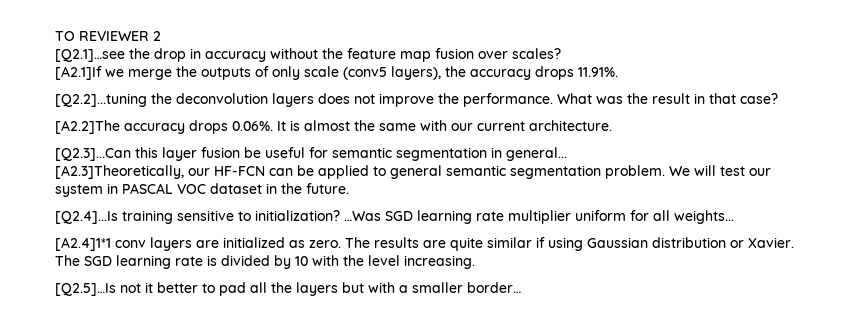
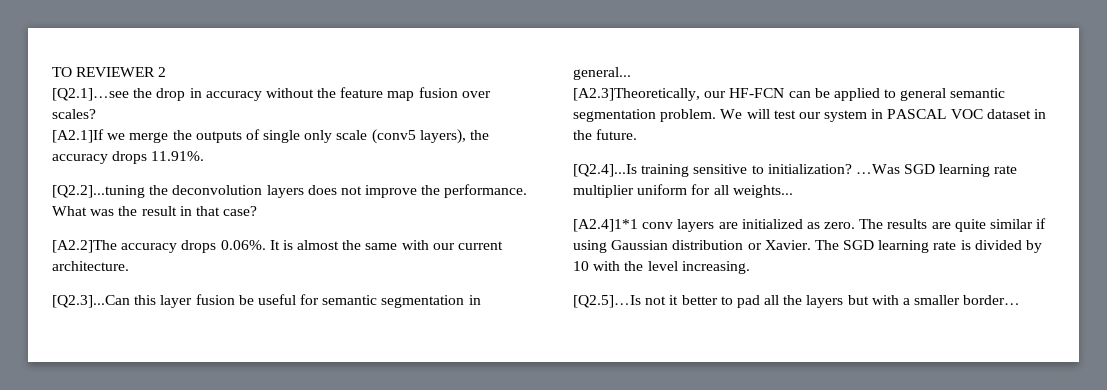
- [A2.1]If we merge the outputs of only scale (conv5 layers), the accuracy drops 11.91%.
+ [A2.1]If we merge the outputs of single only scale (conv5 layers), the accuracy drops 11.91%.

